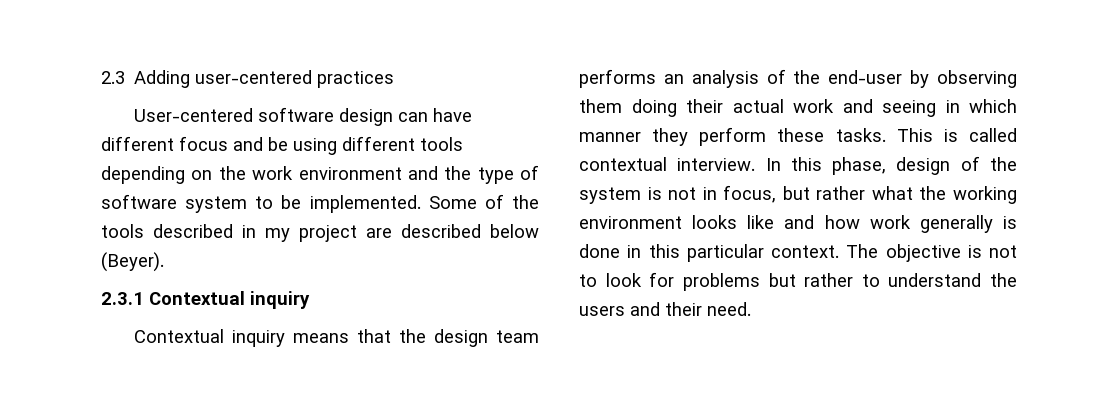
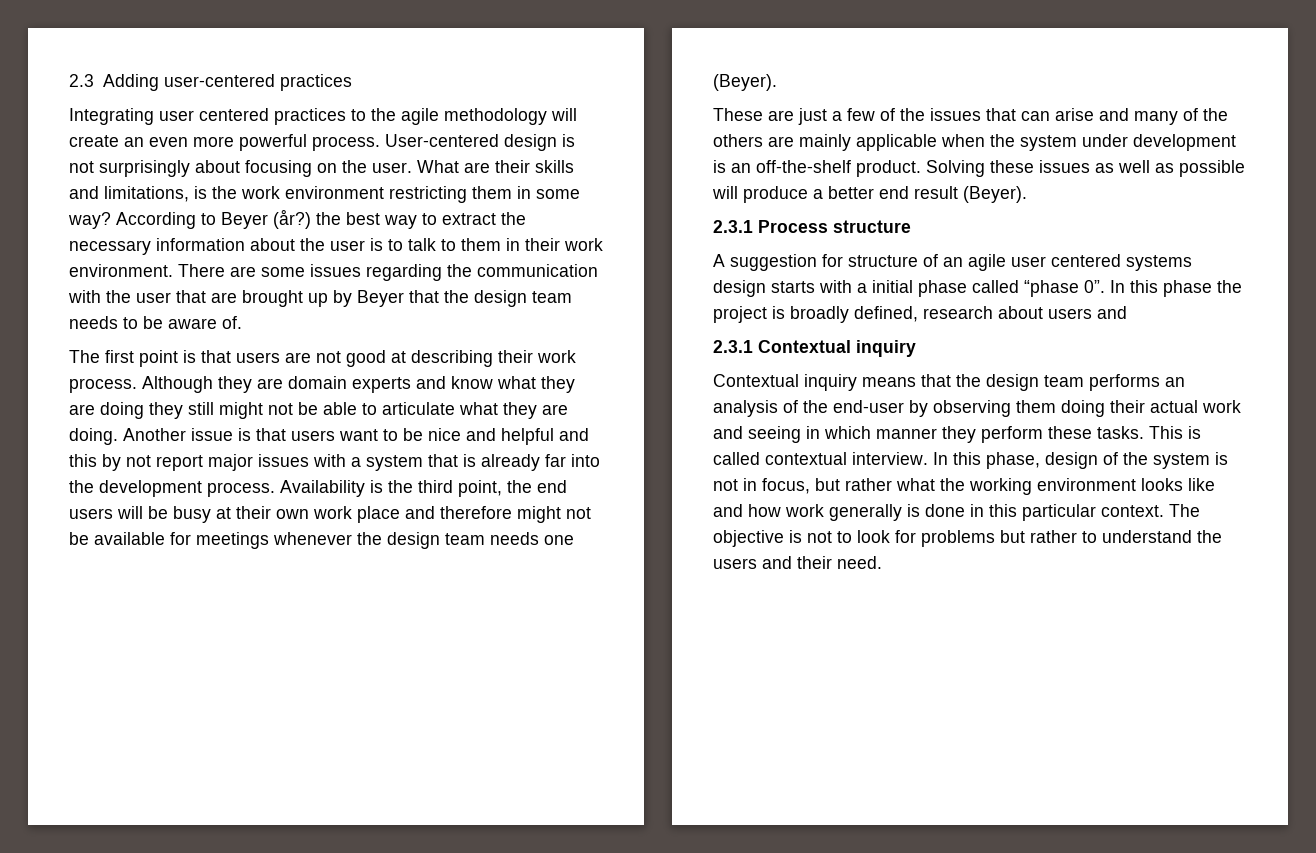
- User-centered software design can have different focus and be using different tools depending on the work environment and the type of software system to be implemented. Some of the tools described in my project are described below (Beyer).
+ Integrating user centered practices to the agile methodology will create an even more powerful process. User-centered design is not surprisingly about focusing on the user. What are their skills and limitations, is the work environment restricting them in some way? According to Beyer (år?) the best way to extract the necessary information about the user is to talk to them in their work environment. There are some issues regarding the communication with the user that are brought up by Beyer that the design team needs to be aware of.
+ The first point is that users are not good at describing their work process. Although they are domain experts and know what they are doing they still might not be able to articulate what they are doing. Another issue is that users want to be nice and helpful and this by not report major issues with a system that is already far into the development process. Availability is the third point, the end users will be busy at their own work place and therefore might not be available for meetings whenever the design team needs one (Beyer).
+ These are just a few of the issues that can arise and many of the others are mainly applicable when the system under development is an off-the-shelf product. Solving these issues as well as possible will produce a better end result (Beyer).
+ 2.3.1 Process structure
+ A suggestion for structure of an agile user centered systems design starts with a initial phase called “phase 0”. In this phase the project is broadly defined, research about users and

